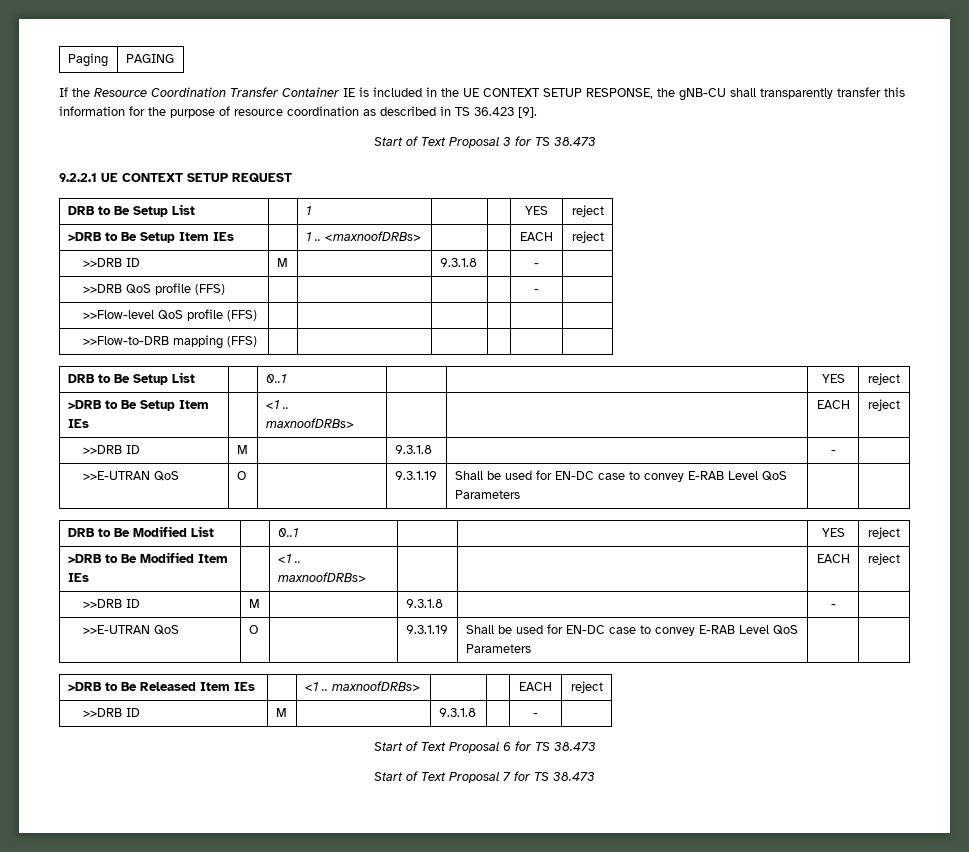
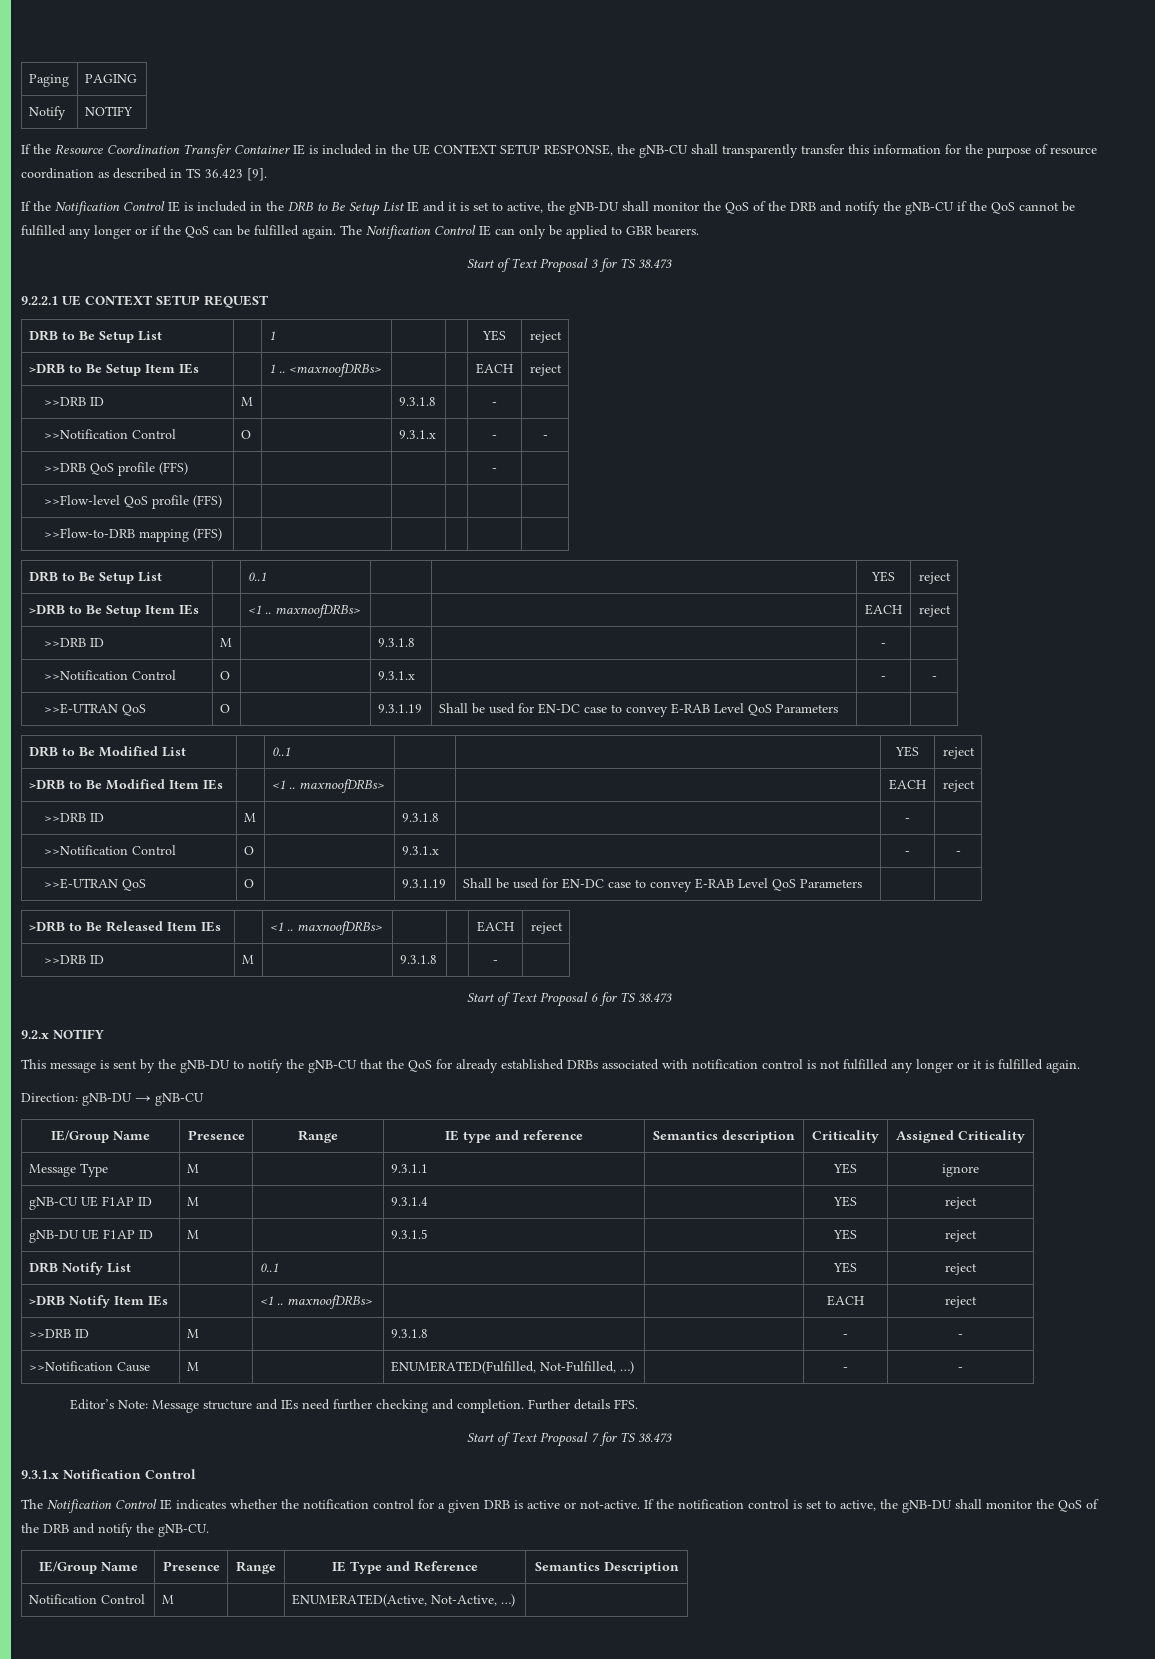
+ Notify | NOTIFY
+ If the Notification Control IE is included in the DRB to Be Setup List IE and it is set to active, the gNB-DU shall monitor the QoS of the DRB and notify the gNB-CU if the QoS cannot be fulfilled any longer or if the QoS can be fulfilled again. The Notification Control IE can only be applied to GBR bearers.
  >DRB to Be Setup Item IEs | | 1 .. <maxnoofDRBs> | | | EACH | reject
  >>DRB ID | M | | 9.3.1.8 | | - |
+ >>Notification Control | O | | 9.3.1.x | | - | -
  >DRB to Be Setup Item IEs | | <1 .. maxnoofDRBs> | | | EACH | reject
  >>DRB ID | M | | 9.3.1.8 | | - |
+ >>Notification Control | O | | 9.3.1.x | | - | -
  >DRB to Be Modified Item IEs | | <1 .. maxnoofDRBs> | | | EACH | reject
  >>DRB ID | M | | 9.3.1.8 | | - |
+ >>Notification Control | O | | 9.3.1.x | | - | -
+ 9.2.x NOTIFY
+ This message is sent by the gNB-DU to notify the gNB-CU that the QoS for already established DRBs associated with notification control is not fulfilled any longer or it is fulfilled again.
+ Direction: gNB-DU → gNB-CU
+ IE/Group Name | Presence | Range | IE type and reference | Semantics description | Criticality | Assigned Criticality
+ Message Type | M | | 9.3.1.1 | | YES | ignore
+ gNB-CU UE F1AP ID | M | | 9.3.1.4 | | YES | reject
+ gNB-DU UE F1AP ID | M | | 9.3.1.5 | | YES | reject
+ DRB Notify List | | 0..1 | | | YES | reject
+ >DRB Notify Item IEs | | <1 .. maxnoofDRBs> | | | EACH | reject
+ >>DRB ID | M | | 9.3.1.8 | | - | -
+ >>Notification Cause | M | | ENUMERATED(Fulfilled, Not-Fulfilled, …) | | - | -
+ Editor’s Note: Message structure and IEs need further checking and completion. Further details FFS.
+ 9.3.1.x Notification Control
+ The Notification Control IE indicates whether the notification control for a given DRB is active or not-active. If the notification control is set to active, the gNB-DU shall monitor the QoS of the DRB and notify the gNB-CU.
+ IE/Group Name | Presence | Range | IE Type and Reference | Semantics Description
+ Notification Control | M | | ENUMERATED(Active, Not-Active, …) |

